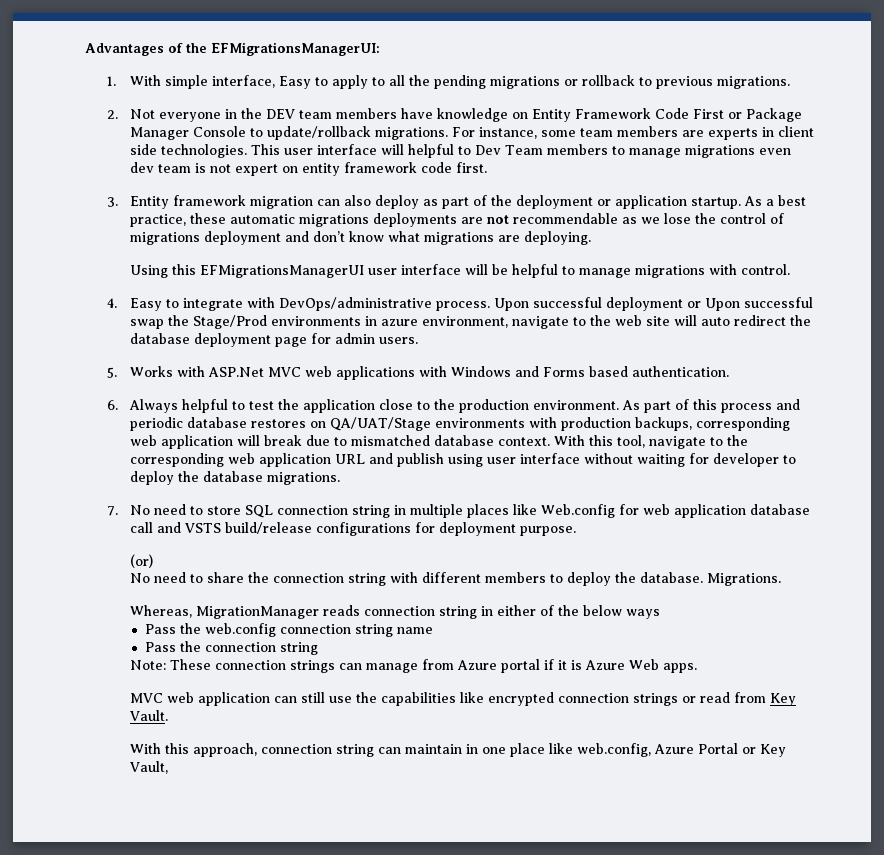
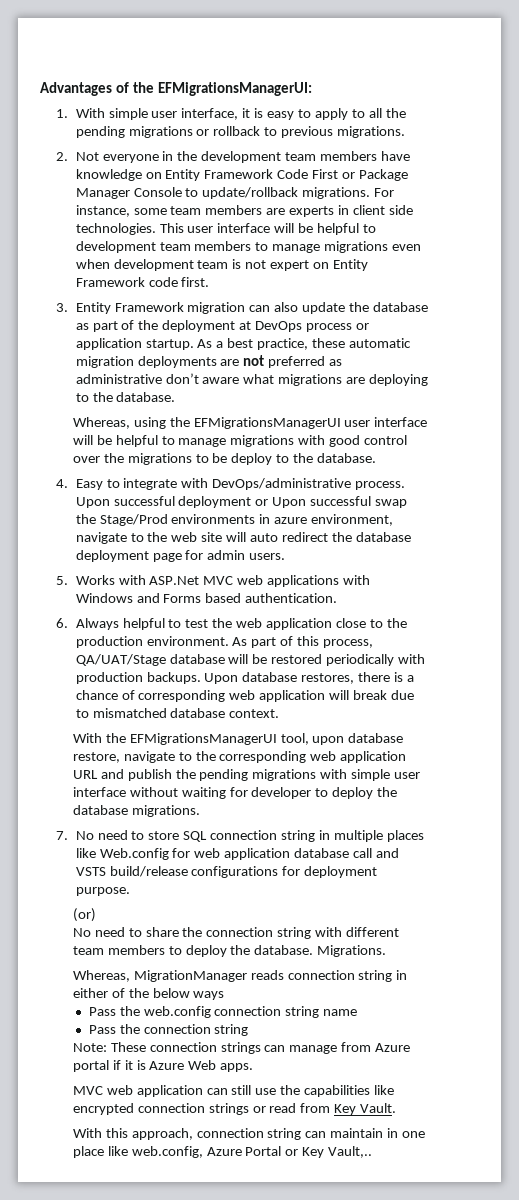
- 1. With simple interface, Easy to apply to all the pending migrations or rollback to previous migrations.
+ 1. With simple user interface, it is easy to apply to all the pending migrations or rollback to previous migrations.
- 2. Not everyone in the DEV team members have knowledge on Entity Framework Code First or Package Manager Console to update/rollback migrations.
+ 2. Not everyone in the development team members have knowledge on Entity Framework Code First or Package Manager Console to update/rollback migrations.
- This user interface will helpful to Dev Team members to manage migrations even dev team is not expert on entity framework code first.
+ This user interface will be helpful to development team members to manage migrations even when development team is not expert on Entity Framework code first.
- 3. Entity framework migration can also deploy as part of the deployment or application startup.
+ 3. Entity Framework migration can also update the database as part of the deployment at DevOps process or application startup.
- As a best practice, these automatic migrations deployments are not recommendable as we lose the control of migrations deployment and don’t know what migrations are deploying.
- Using this EFMigrationsManagerUI user interface will be helpful to manage migrations with control.
+ As a best practice, these automatic migration deployments are not preferred as administrative don’t aware what migrations are deploying to the database.
+ Whereas, using the EFMigrationsManagerUI user interface will be helpful to manage migrations with good control over the migrations to be deploy to the database.
- 6. Always helpful to test the application close to the production environment.
+ 6. Always helpful to test the web application close to the production environment.
- As part of this process and periodic database restores on QA/UAT/Stage environments with production backups, corresponding web application will break due to mismatched database context. With this tool, navigate to the corresponding web application URL and publish using user interface without waiting for developer to deploy the database migrations.
+ As part of this process, QA/UAT/Stage database will be restored periodically with production backups. Upon database restores, there is a chance of corresponding web application will break due to mismatched database context.
+ With the EFMigrationsManagerUI tool, upon database restore, navigate to the corresponding web application URL and publish the pending migrations with simple user interface without waiting for developer to deploy the database migrations.
- No need to share the connection string with different members to deploy the database.
+ No need to share the connection string with different team members to deploy the database.
- With this approach, connection string can maintain in one place like web.config, Azure Portal or Key Vault,
+ With this approach, connection string can maintain in one place like web.config, Azure Portal or Key Vault,..

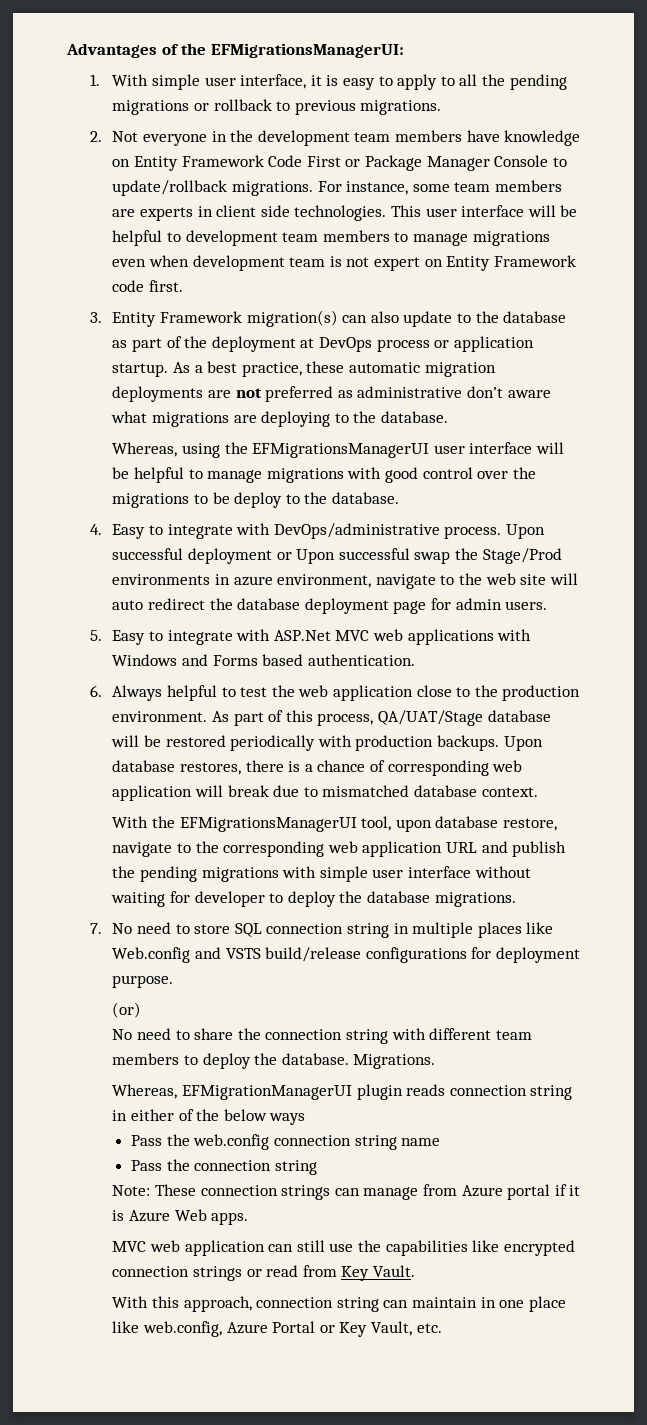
- 3. Entity Framework migration can also update the database as part of the deployment at DevOps process or application startup.
+ 3. Entity Framework migration(s) can also update to the database as part of the deployment at DevOps process or application startup.
- 5. Works with ASP.Net MVC web applications with Windows and Forms based authentication.
+ 5. Easy to integrate with ASP.Net MVC web applications with Windows and Forms based authentication.
- 7. No need to store SQL connection string in multiple places like Web.config for web application database call and VSTS build/release configurations for deployment purpose.
+ 7. No need to store SQL connection string in multiple places like Web.config and VSTS build/release configurations for deployment purpose.
- Whereas, MigrationManager reads connection string in either of the below ways
+ Whereas, EFMigrationManagerUI plugin reads connection string in either of the below ways
- With this approach, connection string can maintain in one place like web.config, Azure Portal or Key Vault,..
+ With this approach, connection string can maintain in one place like web.config, Azure Portal or Key Vault, etc.

